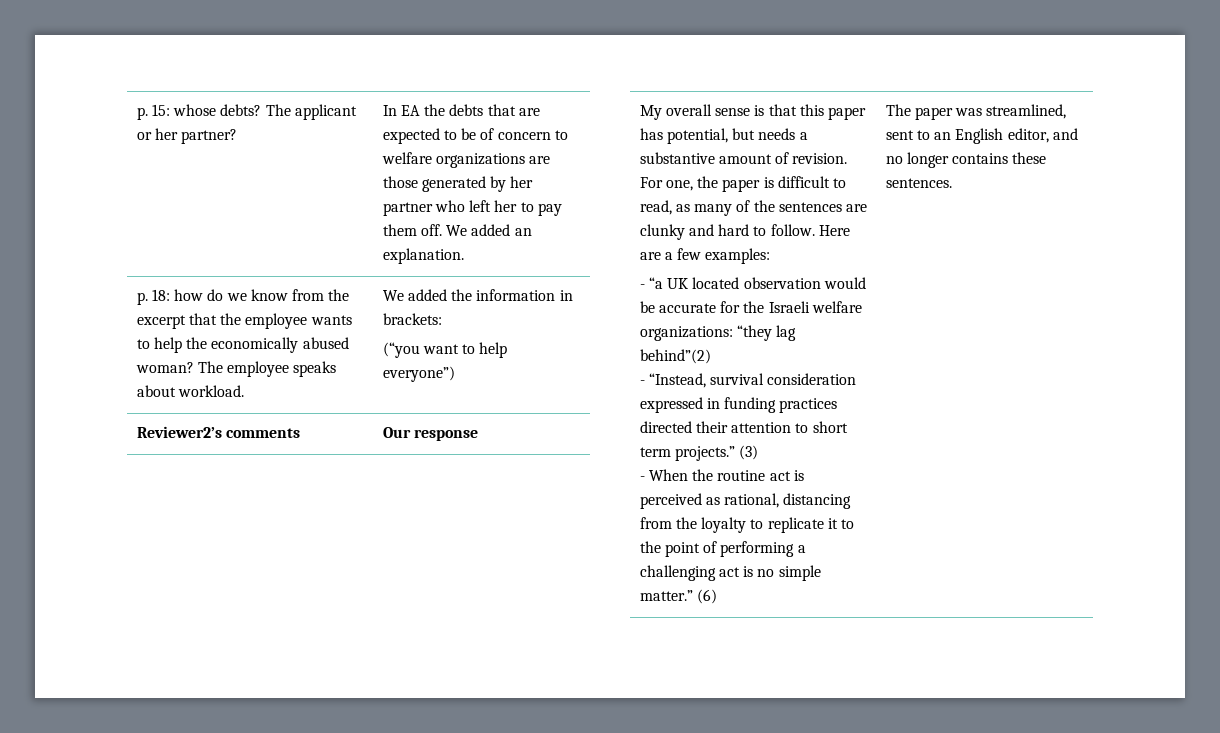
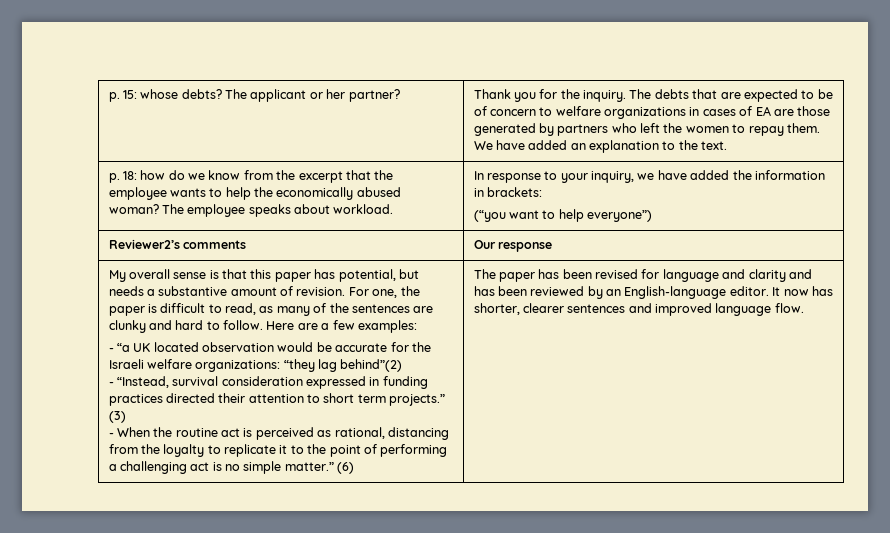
- In EA the debts that are expected to be of concern to welfare organizations are those generated by her partner who left her to pay them off. We added an explanation.
+ Thank you for the inquiry. The debts that are expected to be of concern to welfare organizations in cases of EA are those generated by partners who left the women to repay them. We have added an explanation to the text.
- We added the information in brackets:
+ In response to your inquiry, we have added the information in brackets:
- The paper was streamlined, sent to an English editor, and no longer contains these sentences.
+ The paper has been revised for language and clarity and has been reviewed by an English-language editor. It now has shorter, clearer sentences and improved language flow.

